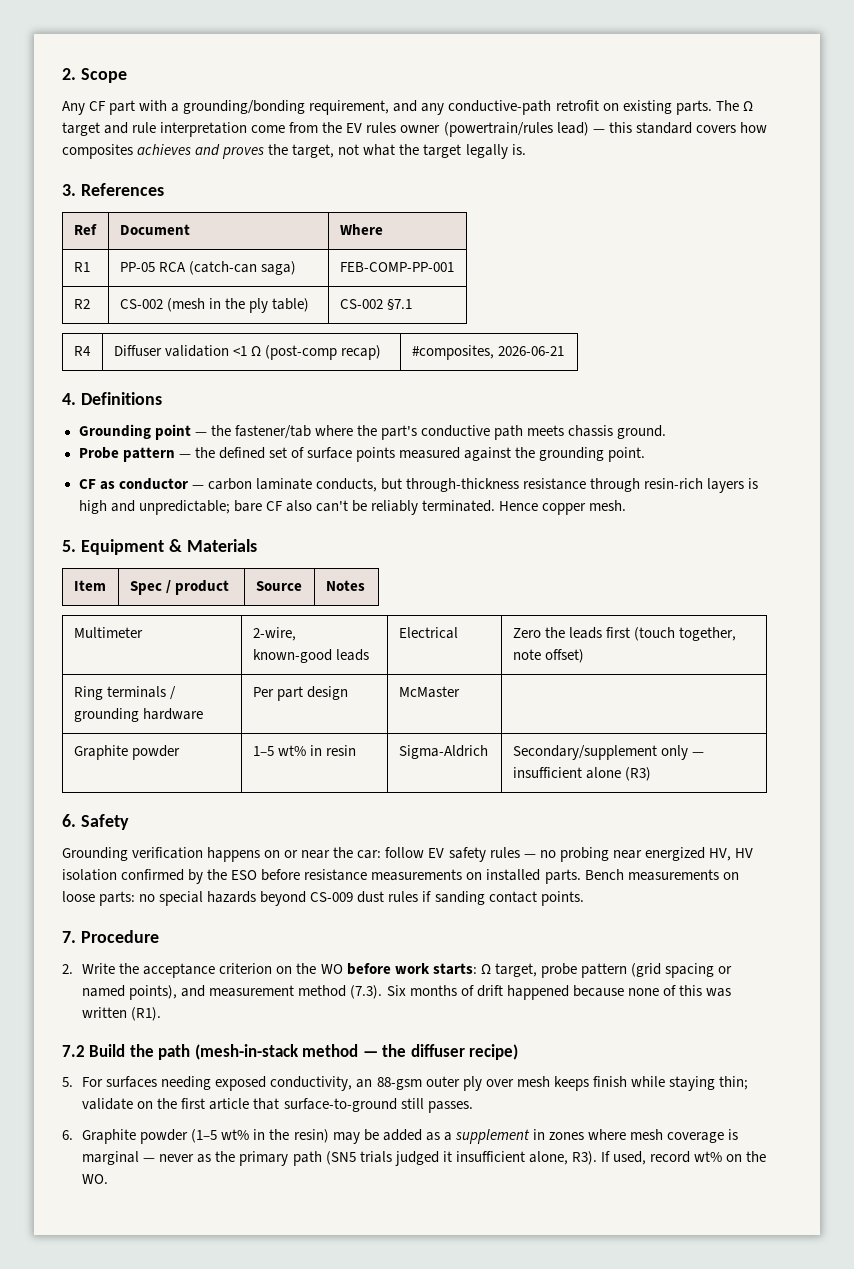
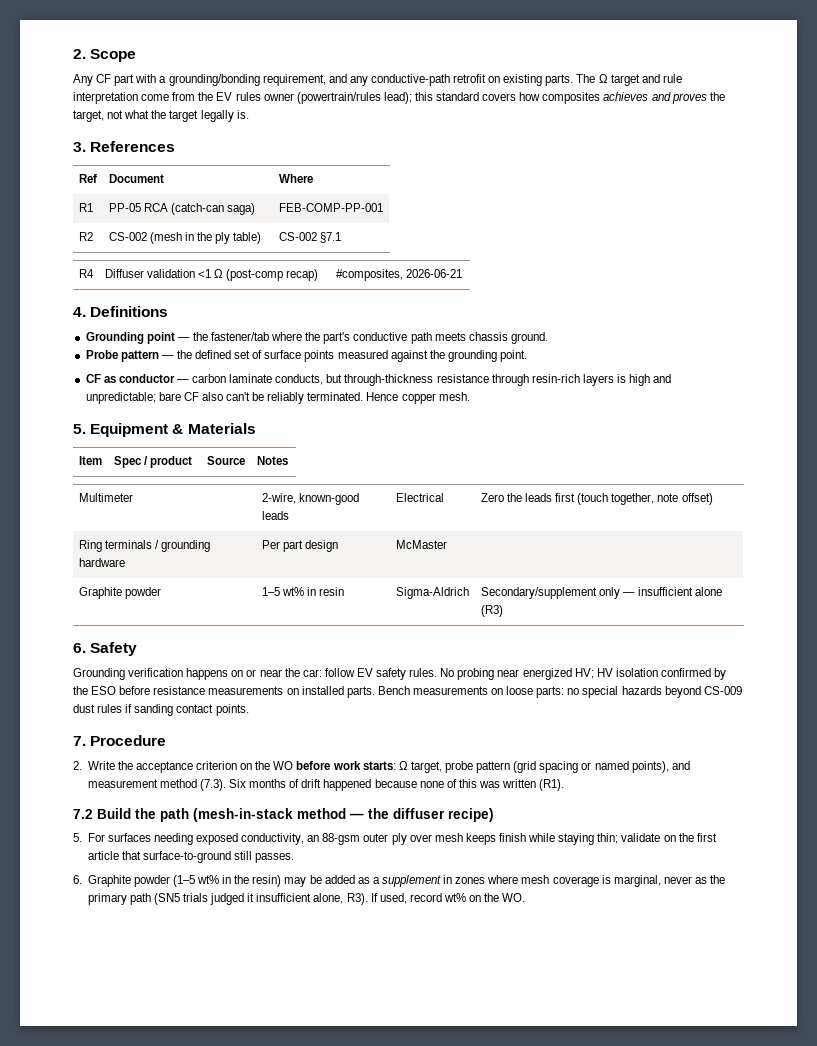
- The Ω target and rule interpretation come from the EV rules owner (powertrain/rules lead) — this standard covers how composites achieves and proves the target, not what the target legally is.
+ The Ω target and rule interpretation come from the EV rules owner (powertrain/rules lead); this standard covers how composites achieves and proves the target, not what the target legally is.
- Grounding verification happens on or near the car: follow EV safety rules — no probing near energized HV, HV isolation confirmed by the ESO before resistance measurements on installed parts.
+ Grounding verification happens on or near the car: follow EV safety rules. No probing near energized HV; HV isolation confirmed by the ESO before resistance measurements on installed parts.
- 6. Graphite powder (1–5 wt% in the resin) may be added as a supplement in zones where mesh coverage is marginal — never as the primary path (SN5 trials judged it insufficient alone, R3). If used, record wt% on the WO.
+ 6. Graphite powder (1–5 wt% in the resin) may be added as a supplement in zones where mesh coverage is marginal, never as the primary path (SN5 trials judged it insufficient alone, R3). If used, record wt% on the WO.

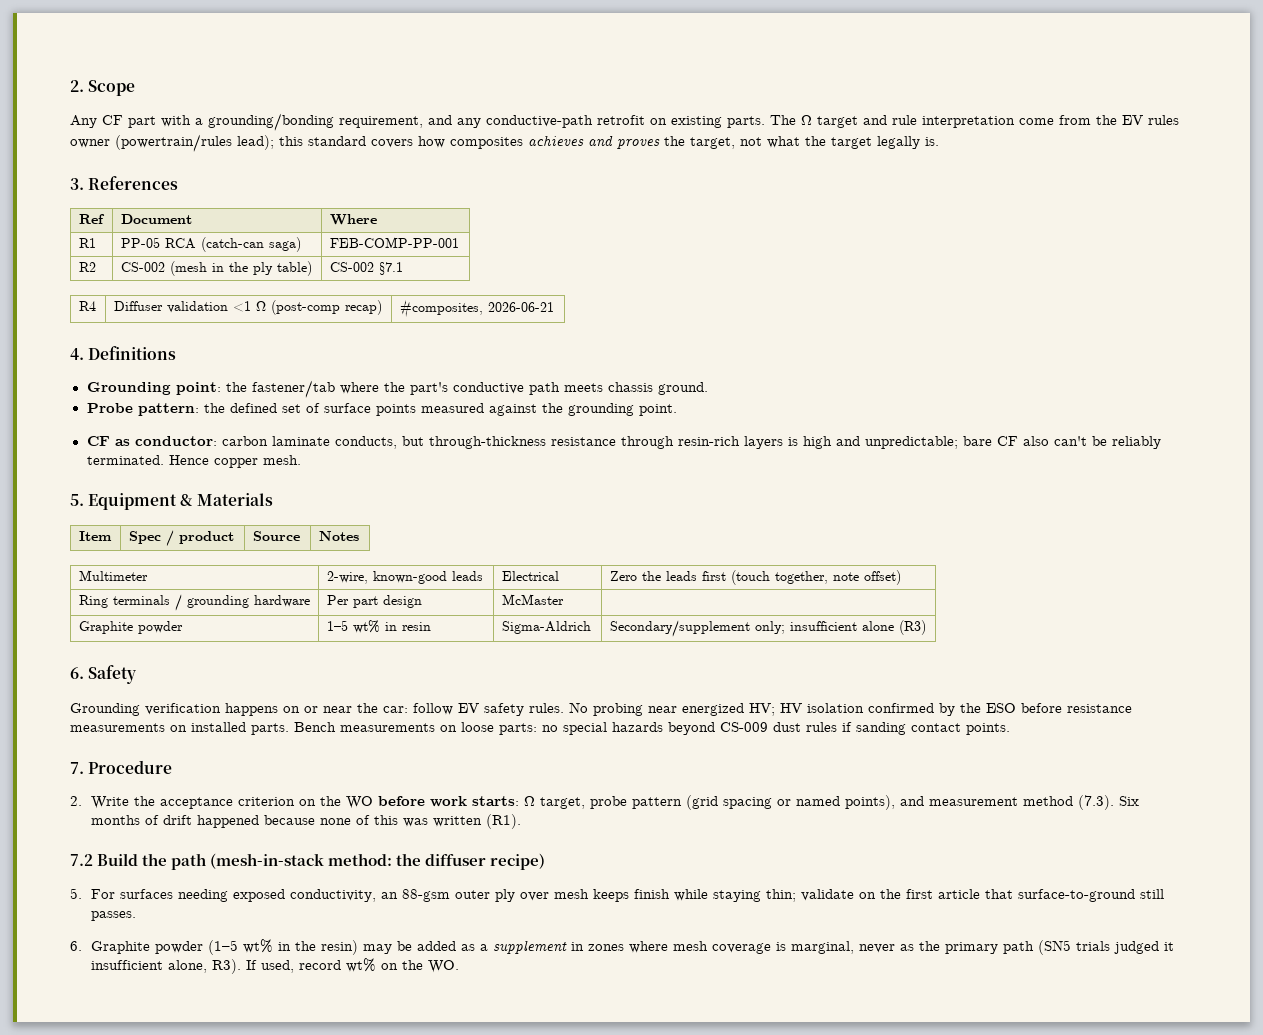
- Grounding point — the fastener/tab where the part's conductive path meets chassis ground.
+ Grounding point: the fastener/tab where the part's conductive path meets chassis ground.
- Probe pattern — the defined set of surface points measured against the grounding point.
+ Probe pattern: the defined set of surface points measured against the grounding point.
- CF as conductor — carbon laminate conducts, but through-thickness resistance through resin-rich layers is high and unpredictable; bare CF also can't be reliably terminated.
+ CF as conductor: carbon laminate conducts, but through-thickness resistance through resin-rich layers is high and unpredictable; bare CF also can't be reliably terminated.
- Graphite powder | 1–5 wt% in resin | Sigma-Aldrich | Secondary/supplement only — insufficient alone (R3)
+ Graphite powder | 1–5 wt% in resin | Sigma-Aldrich | Secondary/supplement only; insufficient alone (R3)
- 7.2 Build the path (mesh-in-stack method — the diffuser recipe)
+ 7.2 Build the path (mesh-in-stack method: the diffuser recipe)

